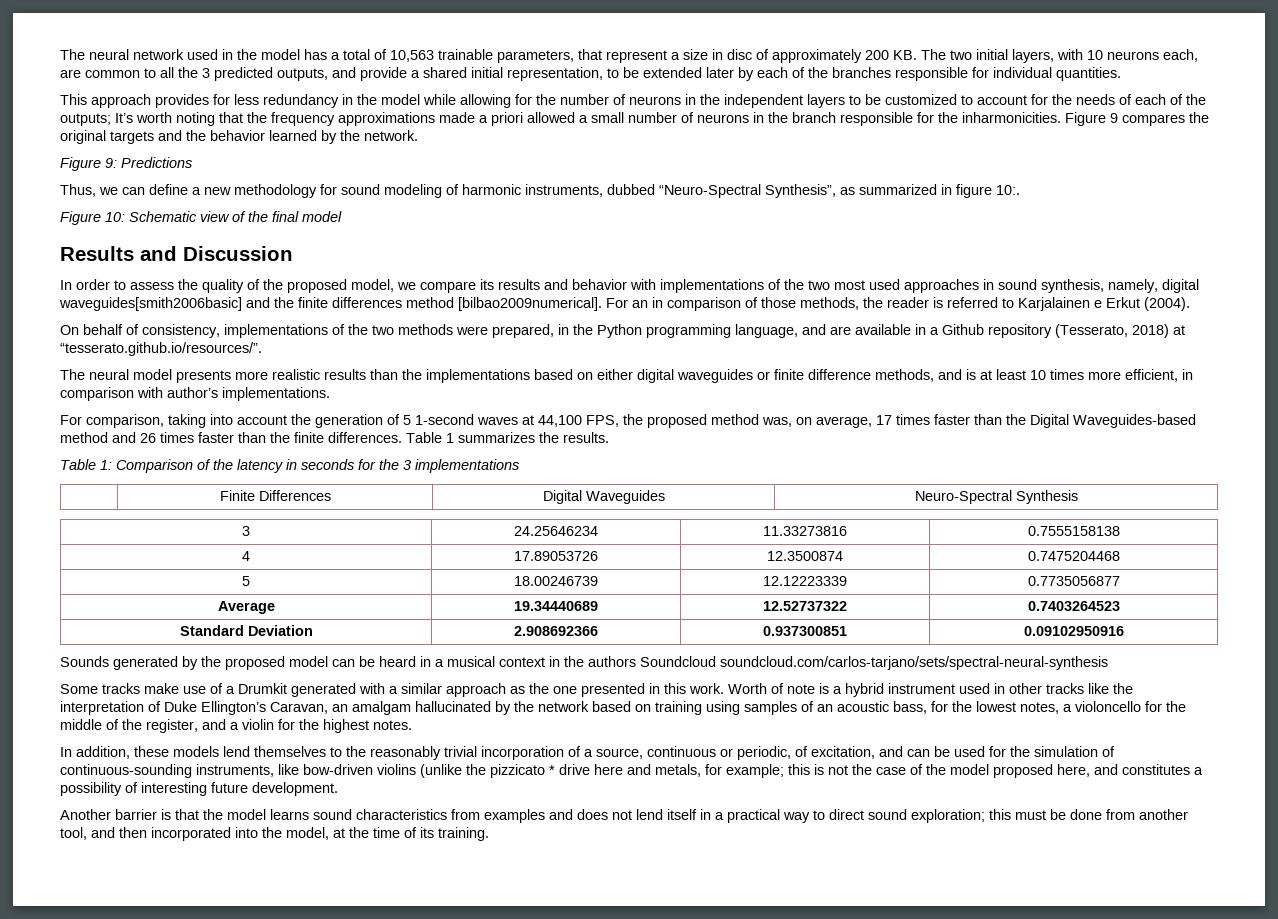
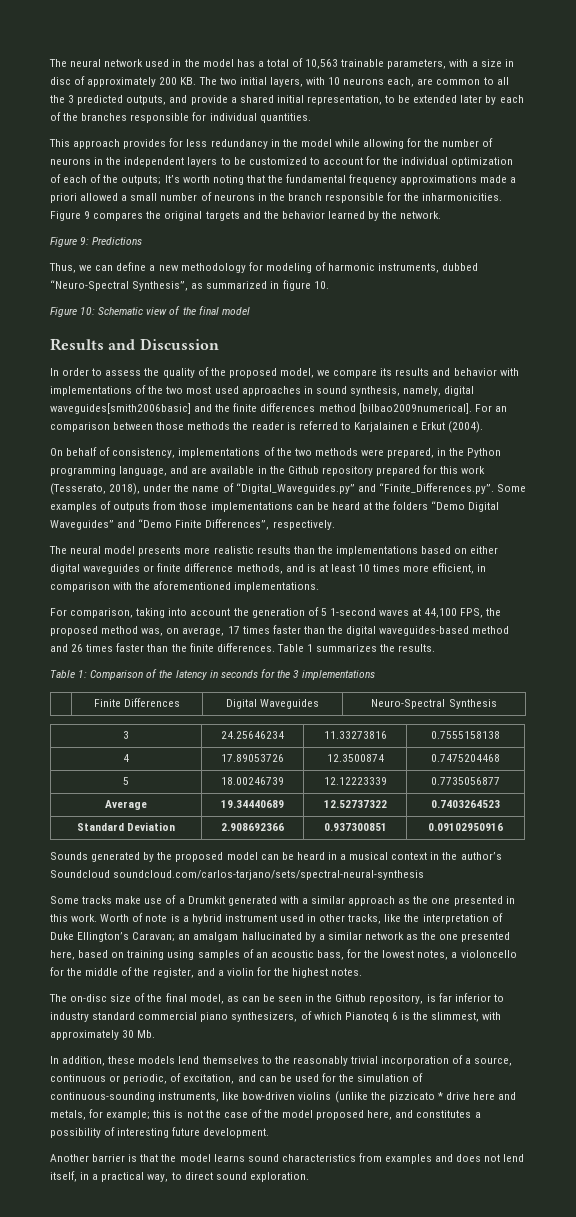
- The neural network used in the model has a total of 10,563 trainable parameters, that represent a size in disc of approximately 200 KB. The two initial layers, with 10 neurons each, are common to all the 3 predicted outputs, and provide a shared initial representation, to be extended later by each of the branches responsible for individual quantities.
+ The neural network used in the model has a total of 10,563 trainable parameters, with a size in disc of approximately 200 KB. The two initial layers, with 10 neurons each, are common to all the 3 predicted outputs, and provide a shared initial representation, to be extended later by each of the branches responsible for individual quantities.
- This approach provides for less redundancy in the model while allowing for the number of neurons in the independent layers to be customized to account for the needs of each of the outputs; It’s worth noting that the frequency approximations made a priori allowed a small number of neurons in the branch responsible for the inharmonicities.
+ This approach provides for less redundancy in the model while allowing for the number of neurons in the independent layers to be customized to account for the individual optimization of each of the outputs; It’s worth noting that the fundamental frequency approximations made a priori allowed a small number of neurons in the branch responsible for the inharmonicities.
- Thus, we can define a new methodology for sound modeling of harmonic instruments, dubbed “Neuro-Spectral Synthesis”, as summarized in figure 10:.
+ Thus, we can define a new methodology for modeling of harmonic instruments, dubbed “Neuro-Spectral Synthesis”, as summarized in figure 10.
- For an in comparison of those methods, the reader is referred to Karjalainen e Erkut (2004).
+ For an comparison between those methods the reader is referred to Karjalainen e Erkut (2004).
- On behalf of consistency, implementations of the two methods were prepared, in the Python programming language, and are available in a Github repository (Tesserato, 2018) at “tesserato.github.io/resources/”.
+ On behalf of consistency, implementations of the two methods were prepared, in the Python programming language, and are available in the Github repository prepared for this work (Tesserato, 2018), under the name of “Digital_Waveguides.py” and “Finite_Differences.py”. Some examples of outputs from those implementations can be heard at the folders “Demo Digital Waveguides” and “Demo Finite Differences”, respectively.
- The neural model presents more realistic results than the implementations based on either digital waveguides or finite difference methods, and is at least 10 times more efficient, in comparison with author’s implementations.
+ The neural model presents more realistic results than the implementations based on either digital waveguides or finite difference methods, and is at least 10 times more efficient, in comparison with the aforementioned implementations.
- For comparison, taking into account the generation of 5 1-second waves at 44,100 FPS, the proposed method was, on average, 17 times faster than the Digital Waveguides-based method and 26 times faster than the finite differences.
+ For comparison, taking into account the generation of 5 1-second waves at 44,100 FPS, the proposed method was, on average, 17 times faster than the digital waveguides-based method and 26 times faster than the finite differences.
- Sounds generated by the proposed model can be heard in a musical context in the authors Soundcloud soundcloud.com/carlos-tarjano/sets/spectral-neural-synthesis
+ Sounds generated by the proposed model can be heard in a musical context in the author’s Soundcloud soundcloud.com/carlos-tarjano/sets/spectral-neural-synthesis
- Worth of note is a hybrid instrument used in other tracks like the interpretation of Duke Ellington’s Caravan, an amalgam hallucinated by the network based on training using samples of an acoustic bass, for the lowest notes, a violoncello for the middle of the register, and a violin for the highest notes.
+ Worth of note is a hybrid instrument used in other tracks, like the interpretation of Duke Ellington’s Caravan; an amalgam hallucinated by a similar network as the one presented here, based on training using samples of an acoustic bass, for the lowest notes, a violoncello for the middle of the register, and a violin for the highest notes.
+ The on-disc size of the final model, as can be seen in the Github repository, is far inferior to industry standard commercial piano synthesizers, of which Pianoteq 6 is the slimmest, with approximately 30 Mb.
- Another barrier is that the model learns sound characteristics from examples and does not lend itself in a practical way to direct sound exploration; this must be done from another tool, and then incorporated into the model, at the time of its training.
+ Another barrier is that the model learns sound characteristics from examples and does not lend itself, in a practical way, to direct sound exploration.

